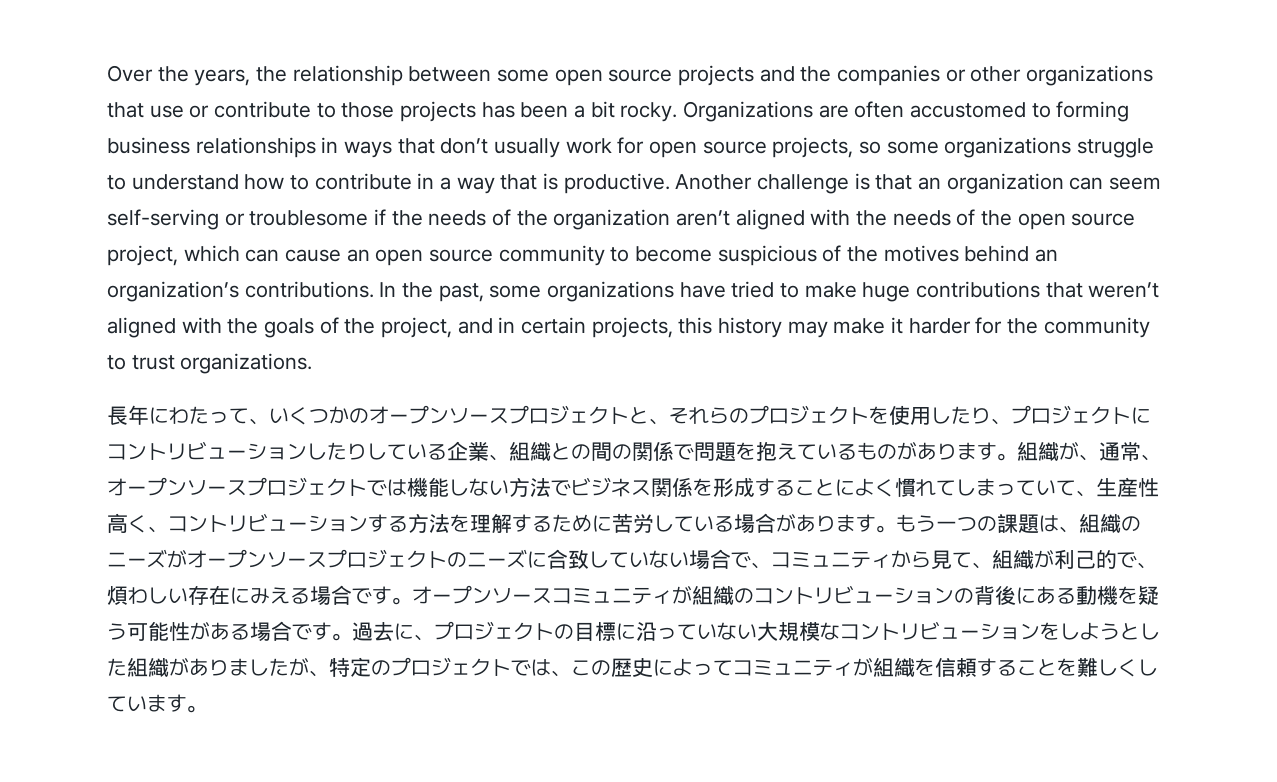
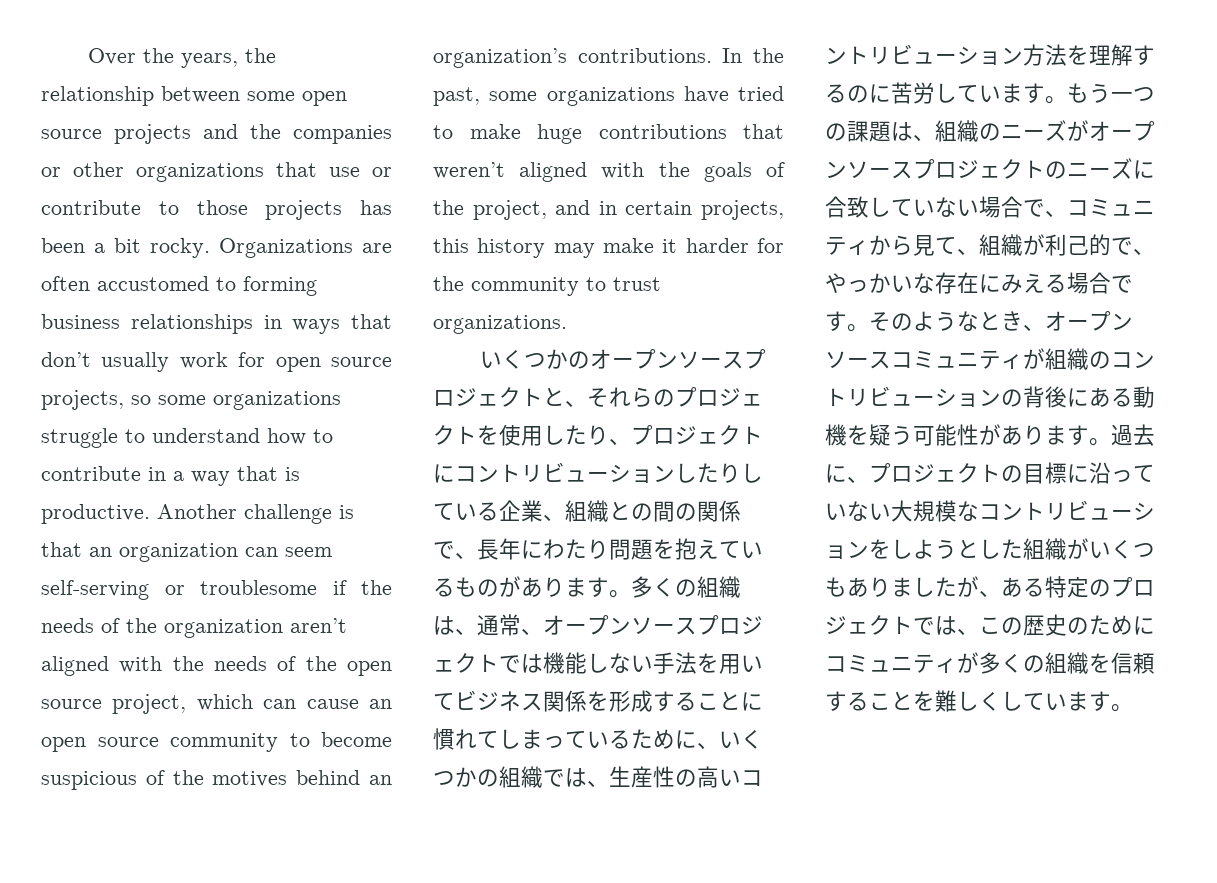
- 長年にわたって、いくつかのオープンソースプロジェクトと、それらのプロジェクトを使用したり、プロジェクトにコントリビューションしたりしている企業、組織との間の関係で問題を抱えているものがあります。
+ いくつかのオープンソースプロジェクトと、それらのプロジェクトを使用したり、プロジェクトにコントリビューションしたりしている企業、組織との間の関係で、長年にわたり問題を抱えているものがあります。
- 組織が、通常、オープンソースプロジェクトでは機能しない方法でビジネス関係を形成することによく慣れてしまっていて、生産性高く、コントリビューションする方法を理解するために苦労している場合があります。
+ 多くの組織は、通常、オープンソースプロジェクトでは機能しない手法を用いてビジネス関係を形成することに慣れてしまっているために、いくつかの組織では、生産性の高いコントリビューション方法を理解するのに苦労しています。
- もう一つの課題は、組織のニーズがオープンソースプロジェクトのニーズに合致していない場合で、コミュニティから見て、組織が利己的で、煩わしい存在にみえる場合です。
+ もう一つの課題は、組織のニーズがオープンソースプロジェクトのニーズに合致していない場合で、コミュニティから見て、組織が利己的で、やっかいな存在にみえる場合です。
- オープンソースコミュニティが組織のコントリビューションの背後にある動機を疑う可能性がある場合です。
+ そのようなとき、オープンソースコミュニティが組織のコントリビューションの背後にある動機を疑う可能性があります。
- 過去に、プロジェクトの目標に沿っていない大規模なコントリビューションをしようとした組織がありましたが、特定のプロジェクトでは、この歴史によってコミュニティが組織を信頼することを難しくしています。
+ 過去に、プロジェクトの目標に沿っていない大規模なコントリビューションをしようとした組織がいくつもありましたが、ある特定のプロジェクトでは、この歴史のためにコミュニティが多くの組織を信頼することを難しくしています。

